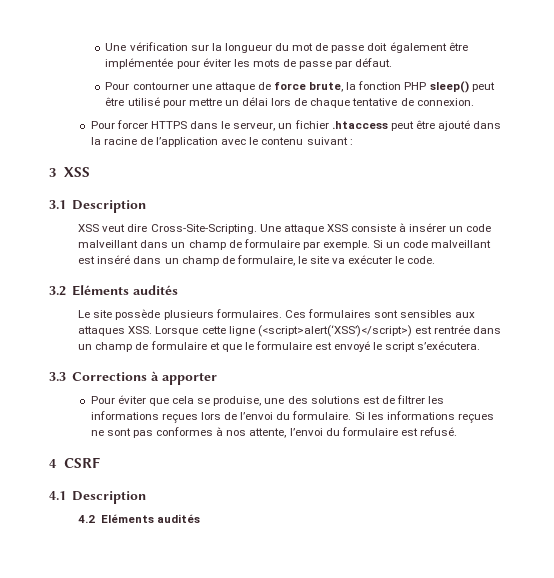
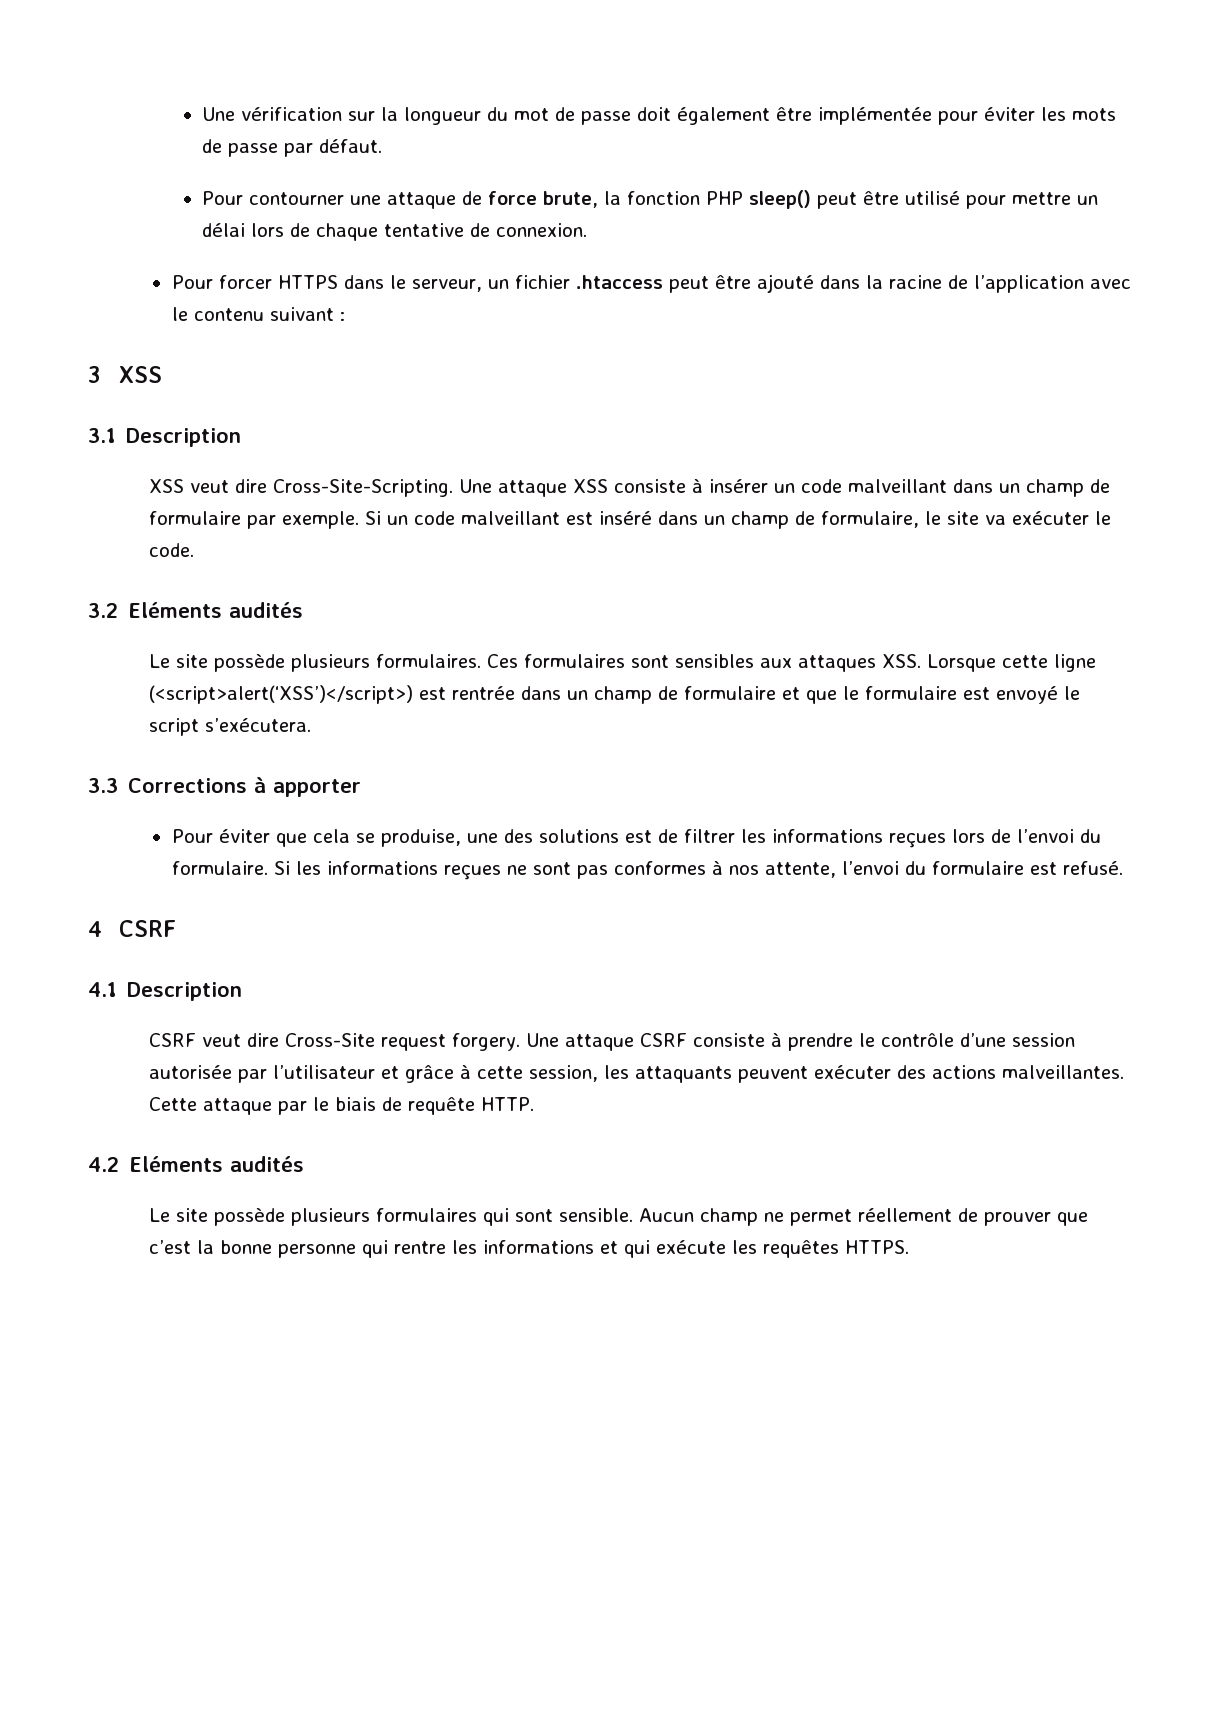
+ CSRF veut dire Cross-Site request forgery. Une attaque CSRF consiste à prendre le contrôle d’une session autorisée par l’utilisateur et grâce à cette session, les attaquants peuvent exécuter des actions malveillantes. Cette attaque par le biais de requête HTTP.
  4.2 Eléments audités
+ Le site possède plusieurs formulaires qui sont sensible. Aucun champ ne permet réellement de prouver que c’est la bonne personne qui rentre les informations et qui exécute les requêtes HTTPS.

